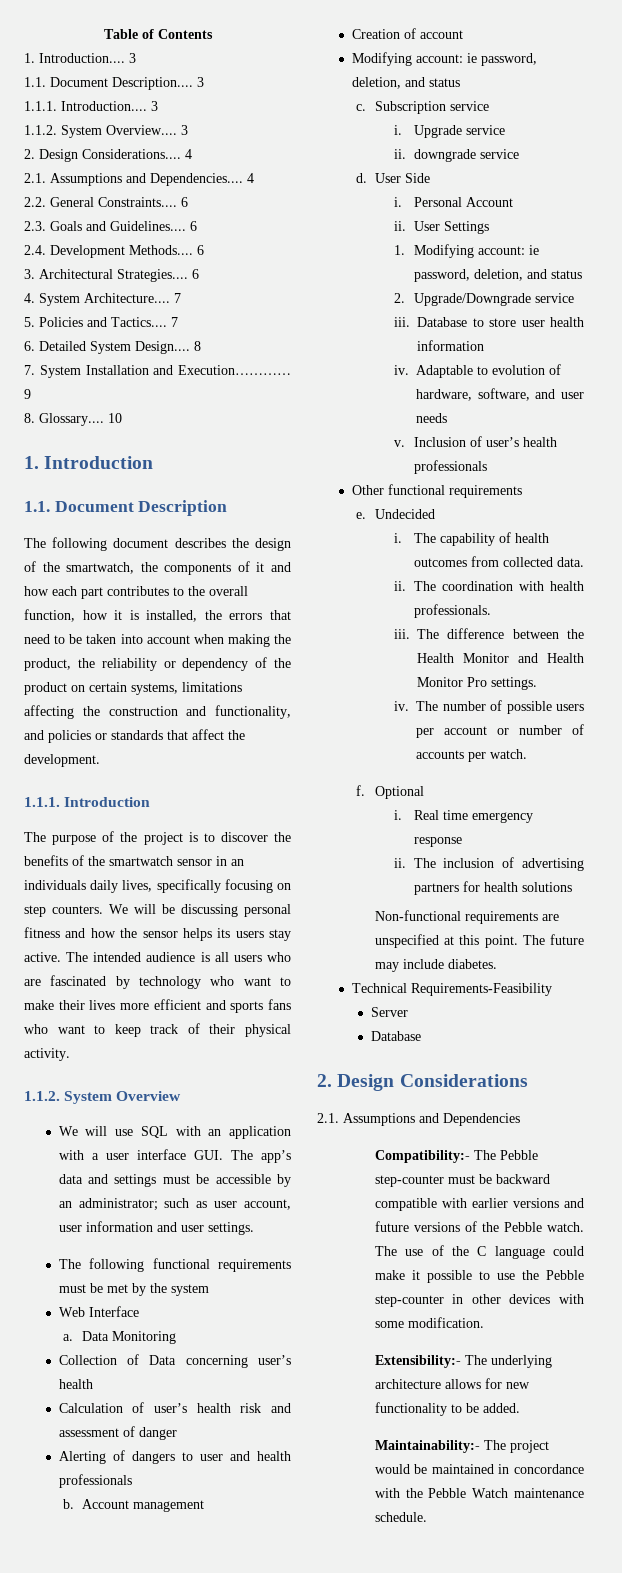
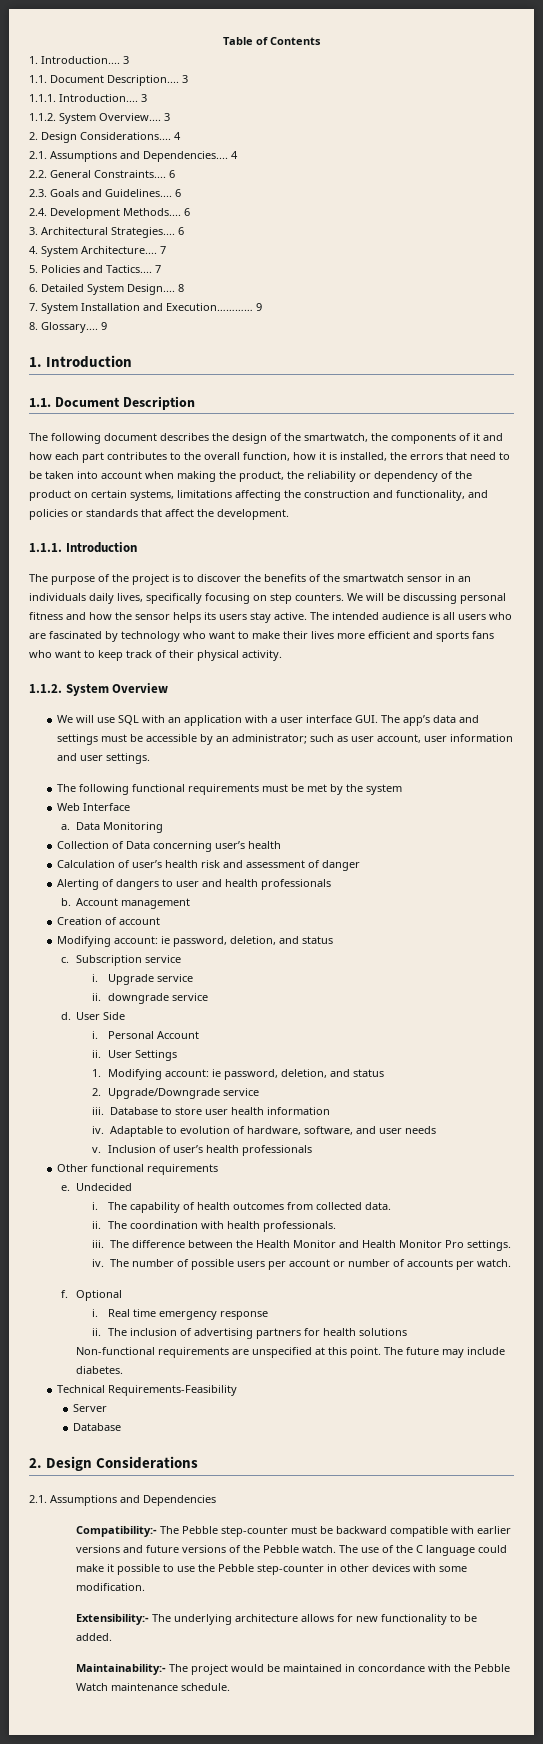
- 8. Glossary.... 10
+ 8. Glossary.... 9

